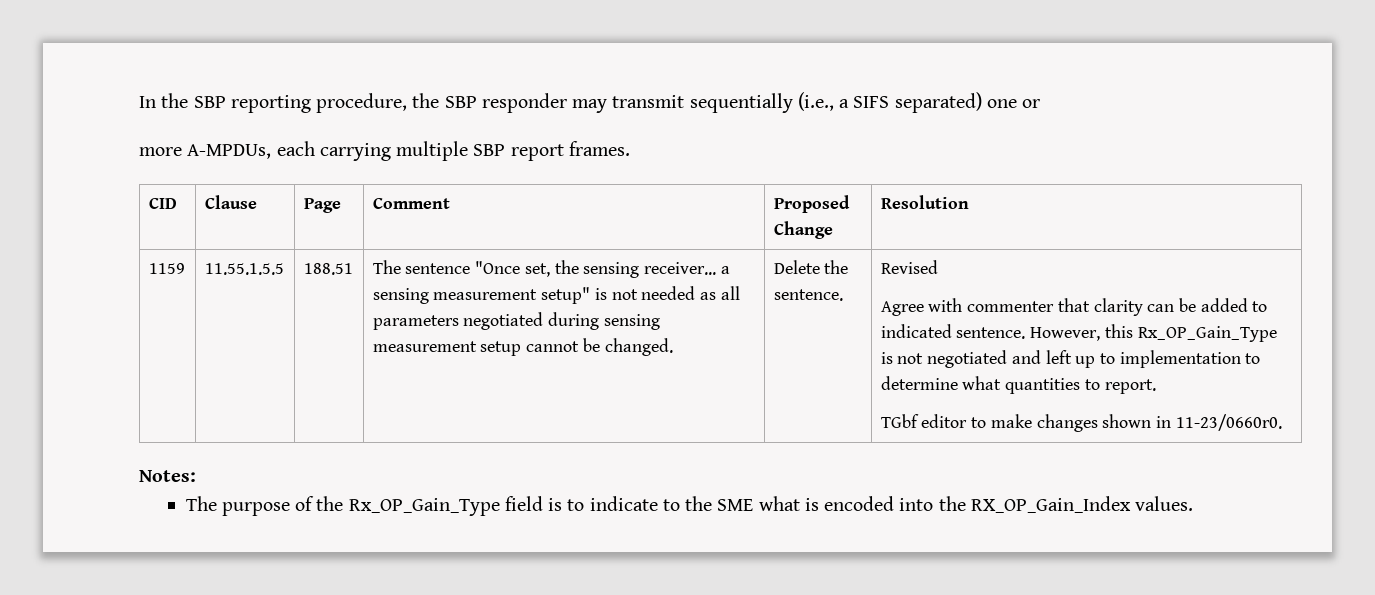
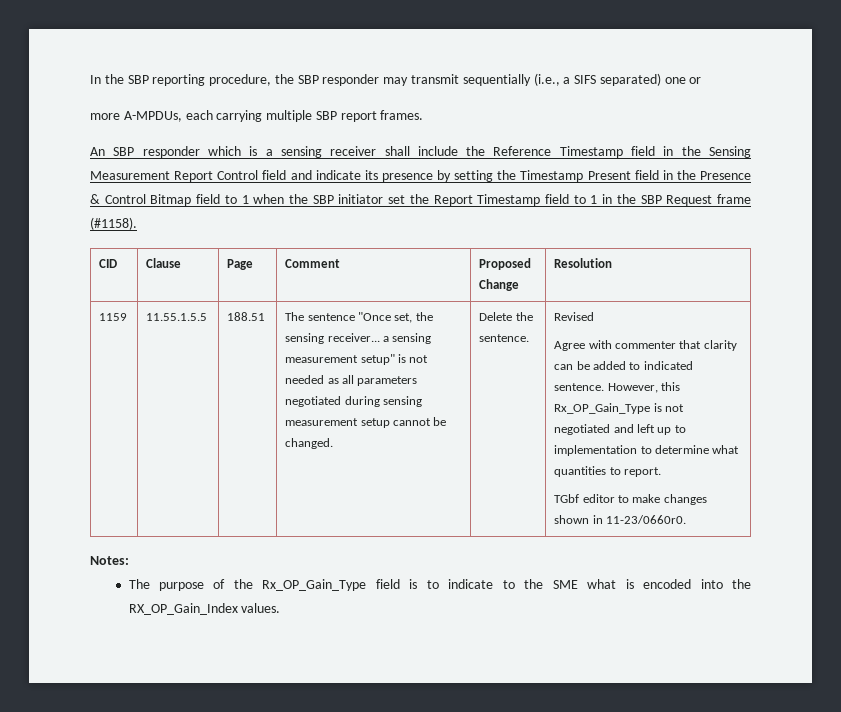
+ An SBP responder which is a sensing receiver shall include the Reference Timestamp field in the Sensing Measurement Report Control field and indicate its presence by setting the Timestamp Present field in the Presence & Control Bitmap field to 1 when the SBP initiator set the Report Timestamp field to 1 in the SBP Request frame (#1158).

